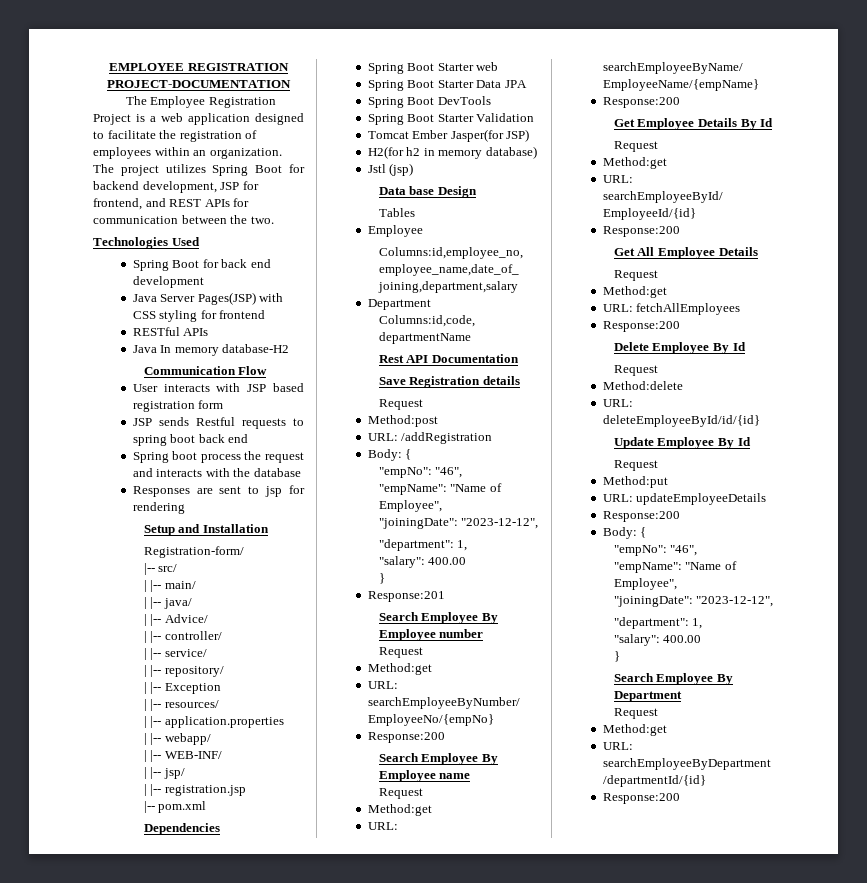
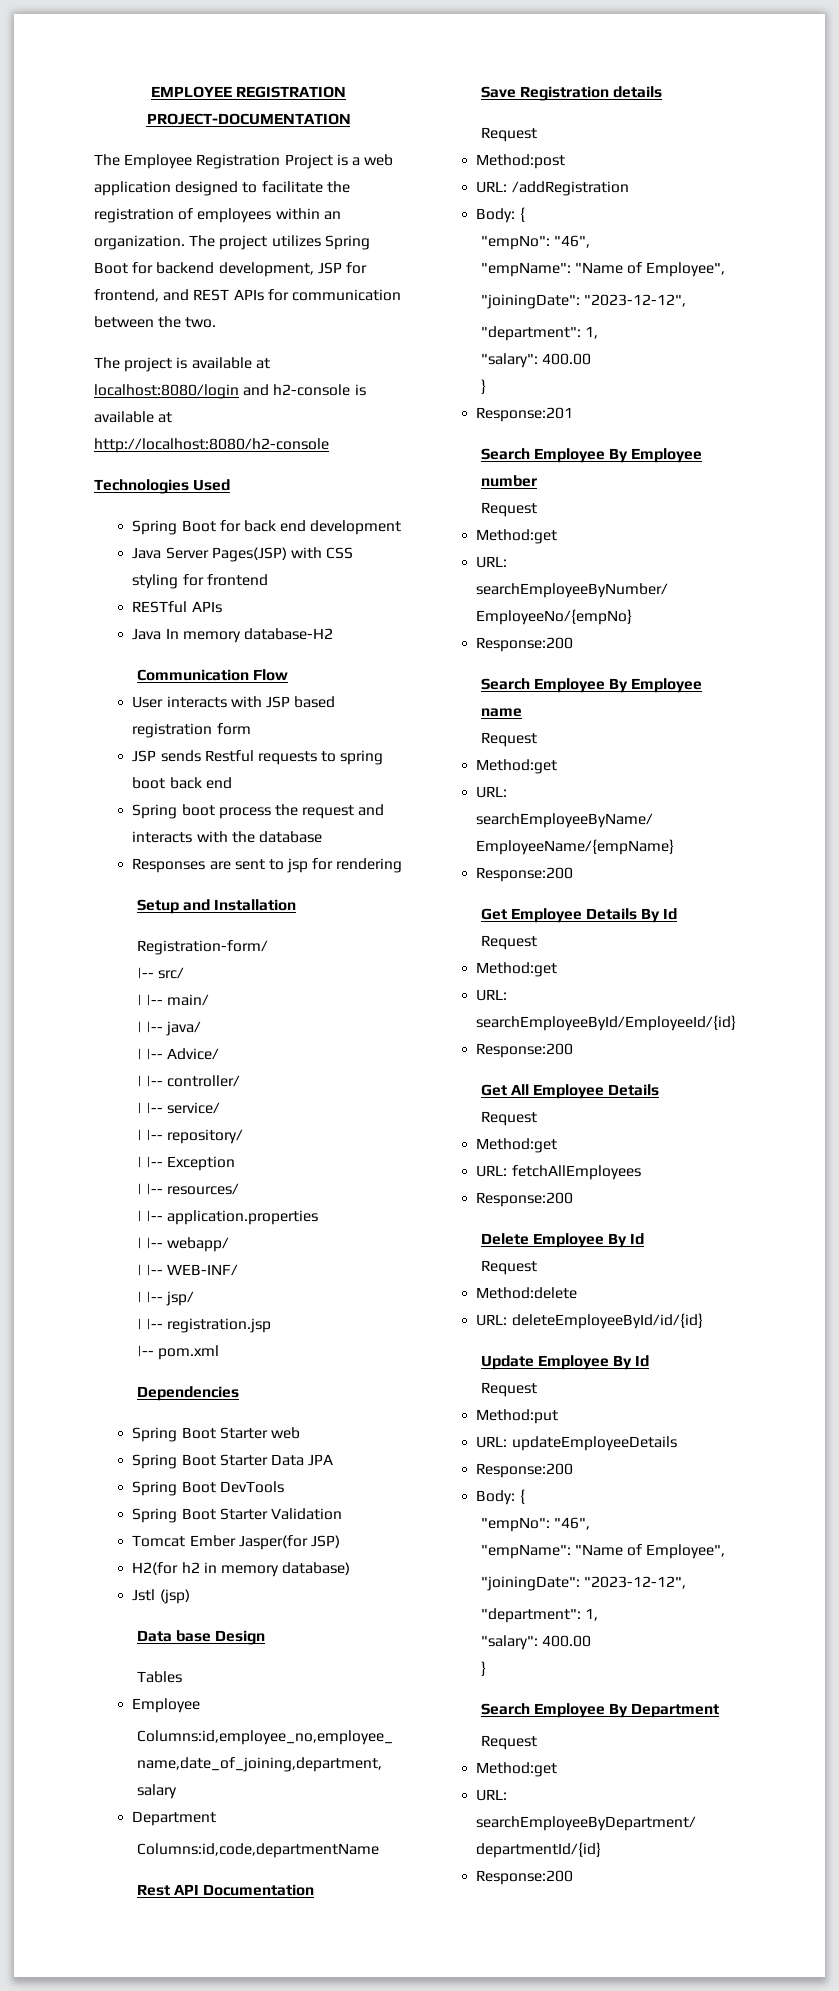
+ The project is available at localhost:8080/login and h2-console is available at http://localhost:8080/h2-console

